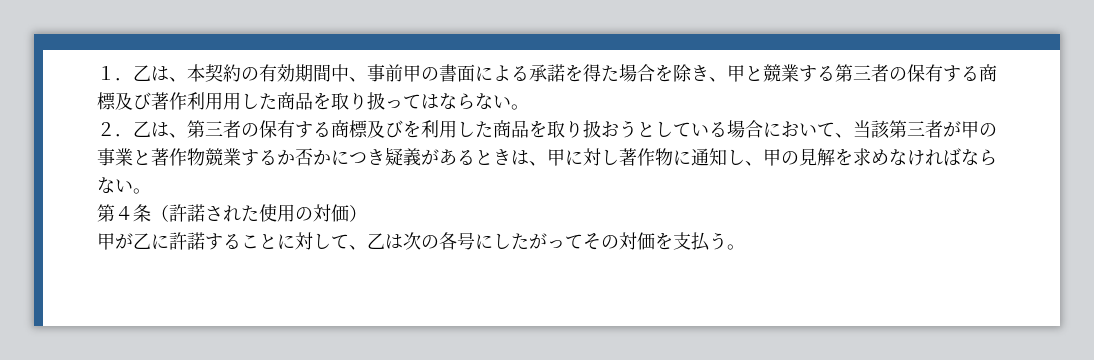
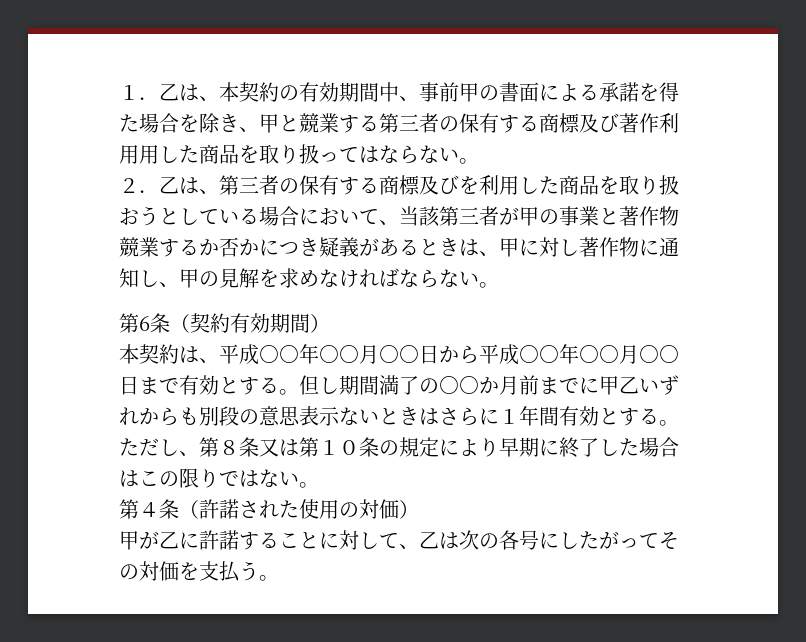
+ 第6条（契約有効期間）
+ 本契約は、平成○○年○○月○○日から平成○○年○○月○○日まで有効とする。但し期間満了の○○か月前までに甲乙いずれからも別段の意思表示ないときはさらに１年間有効とする。ただし、第８条又は第１０条の規定により早期に終了した場合はこの限りではない。

